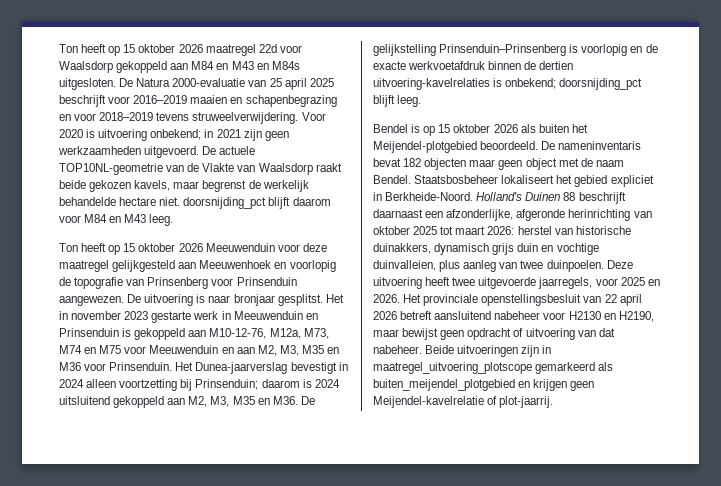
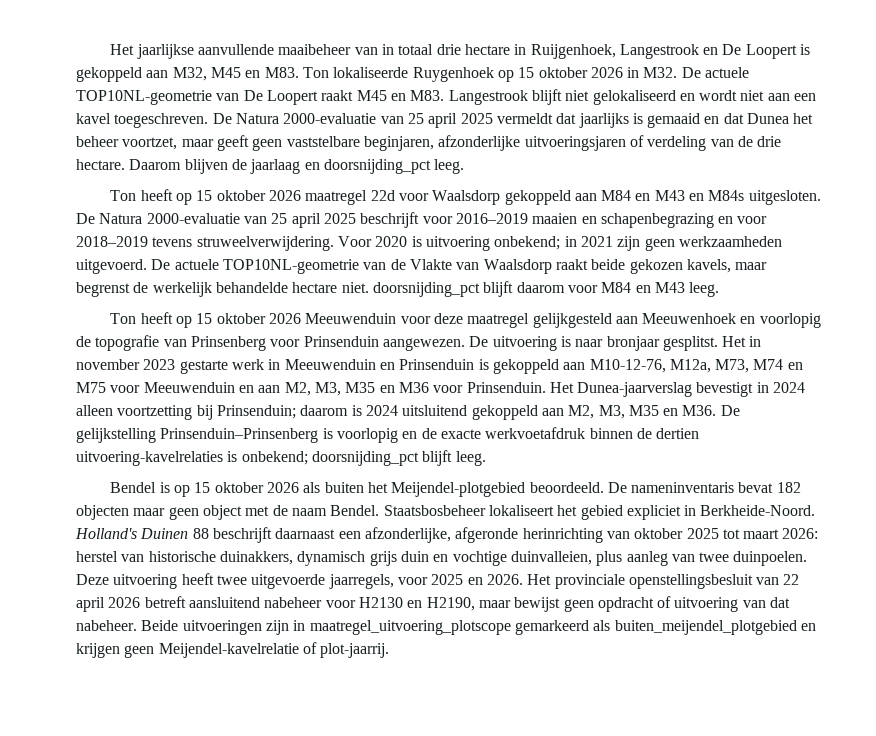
+ Het jaarlijkse aanvullende maaibeheer van in totaal drie hectare in Ruijgenhoek, Langestrook en De Loopert is gekoppeld aan M32, M45 en M83. Ton lokaliseerde Ruygenhoek op 15 oktober 2026 in M32. De actuele TOP10NL-geometrie van De Loopert raakt M45 en M83. Langestrook blijft niet gelokaliseerd en wordt niet aan een kavel toegeschreven. De Natura 2000-evaluatie van 25 april 2025 vermeldt dat jaarlijks is gemaaid en dat Dunea het beheer voortzet, maar geeft geen vaststelbare beginjaren, afzonderlijke uitvoeringsjaren of verdeling van de drie hectare. Daarom blijven de jaarlaag en doorsnijding_pct leeg.

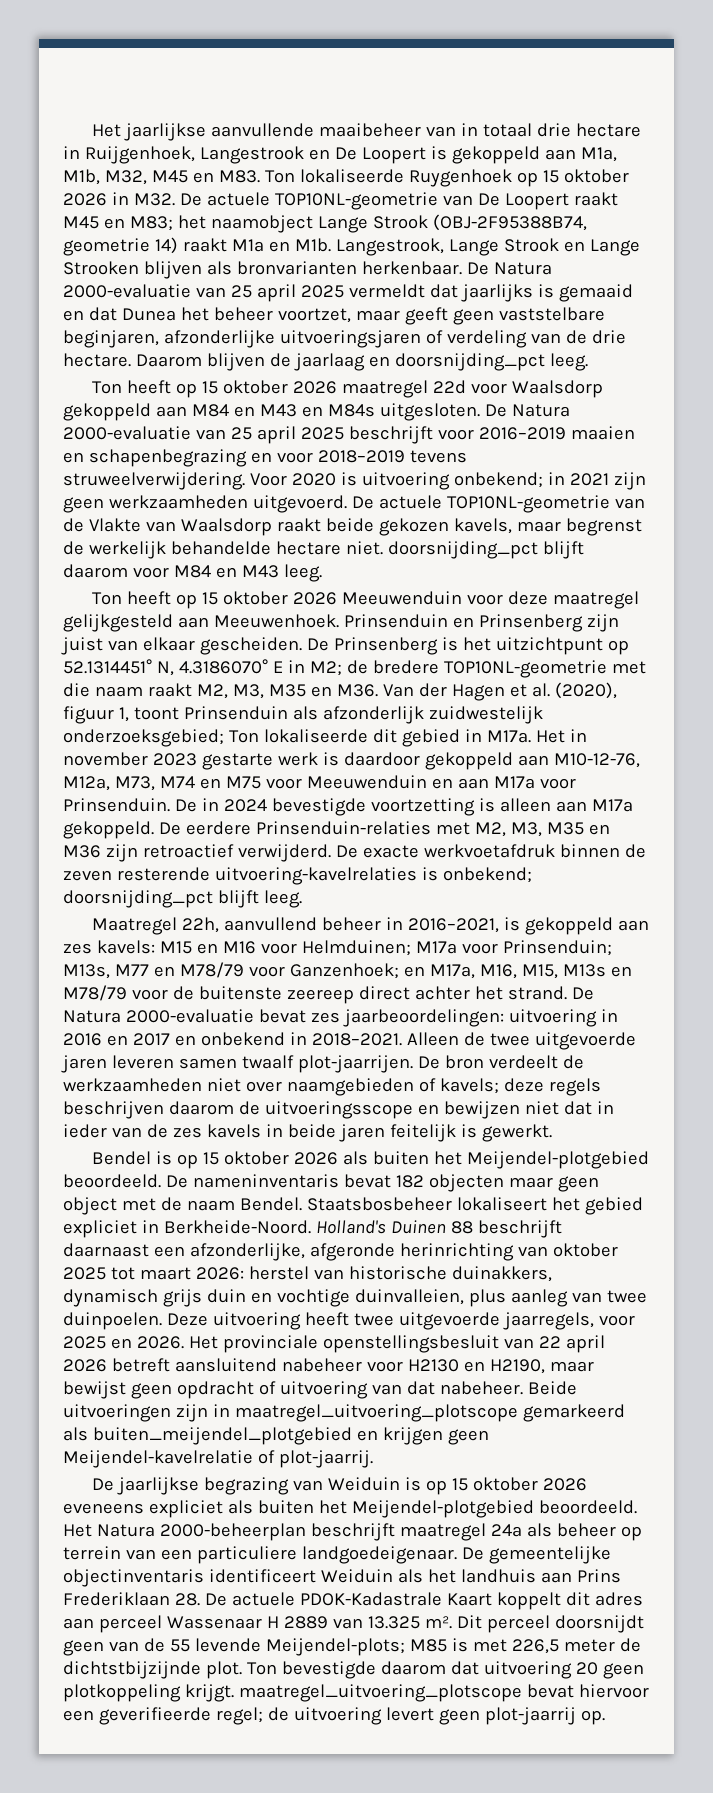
- Het jaarlijkse aanvullende maaibeheer van in totaal drie hectare in Ruijgenhoek, Langestrook en De Loopert is gekoppeld aan M32, M45 en M83. Ton lokaliseerde Ruygenhoek op 15 oktober 2026 in M32. De actuele TOP10NL-geometrie van De Loopert raakt M45 en M83. Langestrook blijft niet gelokaliseerd en wordt niet aan een kavel toegeschreven.
+ Het jaarlijkse aanvullende maaibeheer van in totaal drie hectare in Ruijgenhoek, Langestrook en De Loopert is gekoppeld aan M1a, M1b, M32, M45 en M83. Ton lokaliseerde Ruygenhoek op 15 oktober 2026 in M32. De actuele TOP10NL-geometrie van De Loopert raakt M45 en M83; het naamobject Lange Strook (OBJ-2F95388B74, geometrie 14) raakt M1a en M1b. Langestrook, Lange Strook en Lange Strooken blijven als bronvarianten herkenbaar.
- Ton heeft op 15 oktober 2026 Meeuwenduin voor deze maatregel gelijkgesteld aan Meeuwenhoek en voorlopig de topografie van Prinsenberg voor Prinsenduin aangewezen. De uitvoering is naar bronjaar gesplitst.
+ Ton heeft op 15 oktober 2026 Meeuwenduin voor deze maatregel gelijkgesteld aan Meeuwenhoek. Prinsenduin en Prinsenberg zijn juist van elkaar gescheiden. De Prinsenberg is het uitzichtpunt op 52.1314451° N, 4.3186070° E in M2; de bredere TOP10NL-geometrie met die naam raakt M2, M3, M35 en M36. Van der Hagen et al. (2020), figuur 1, toont Prinsenduin als afzonderlijk zuidwestelijk onderzoeksgebied; Ton lokaliseerde dit gebied in M17a.
- Het in november 2023 gestarte werk in Meeuwenduin en Prinsenduin is gekoppeld aan M10-12-76, M12a, M73, M74 en M75 voor Meeuwenduin en aan M2, M3, M35 en M36 voor Prinsenduin. Het Dunea-jaarverslag bevestigt in 2024 alleen voortzetting bij Prinsenduin; daarom is 2024 uitsluitend gekoppeld aan M2, M3, M35 en M36. De gelijkstelling Prinsenduin–Prinsenberg is voorlopig en de exacte werkvoetafdruk binnen de dertien uitvoering-kavelrelaties is onbekend; doorsnijding_pct blijft leeg.
+ Het in november 2023 gestarte werk is daardoor gekoppeld aan M10-12-76, M12a, M73, M74 en M75 voor Meeuwenduin en aan M17a voor Prinsenduin. De in 2024 bevestigde voortzetting is alleen aan M17a gekoppeld. De eerdere Prinsenduin-relaties met M2, M3, M35 en M36 zijn retroactief verwijderd. De exacte werkvoetafdruk binnen de zeven resterende uitvoering-kavelrelaties is onbekend; doorsnijding_pct blijft leeg.
+ Maatregel 22h, aanvullend beheer in 2016–2021, is gekoppeld aan zes kavels: M15 en M16 voor Helmduinen; M17a voor Prinsenduin; M13s, M77 en M78/79 voor Ganzenhoek; en M17a, M16, M15, M13s en M78/79 voor de buitenste zeereep direct achter het strand. De Natura 2000-evaluatie bevat zes jaarbeoordelingen: uitvoering in 2016 en 2017 en onbekend in 2018–2021. Alleen de twee uitgevoerde jaren leveren samen twaalf plot-jaarrijen. De bron verdeelt de werkzaamheden niet over naamgebieden of kavels; deze regels beschrijven daarom de uitvoeringsscope en bewijzen niet dat in ieder van de zes kavels in beide jaren feitelijk is gewerkt.
+ De jaarlijkse begrazing van Weiduin is op 15 oktober 2026 eveneens expliciet als buiten het Meijendel-plotgebied beoordeeld. Het Natura 2000-beheerplan beschrijft maatregel 24a als beheer op terrein van een particuliere landgoedeigenaar. De gemeentelijke objectinventaris identificeert Weiduin als het landhuis aan Prins Frederiklaan 28. De actuele PDOK-Kadastrale Kaart koppelt dit adres aan perceel Wassenaar H 2889 van 13.325 m². Dit perceel doorsnijdt geen van de 55 levende Meijendel-plots; M85 is met 226,5 meter de dichtstbijzijnde plot. Ton bevestigde daarom dat uitvoering 20 geen plotkoppeling krijgt. maatregel_uitvoering_plotscope bevat hiervoor een geverifieerde regel; de uitvoering levert geen plot-jaarrij op.

